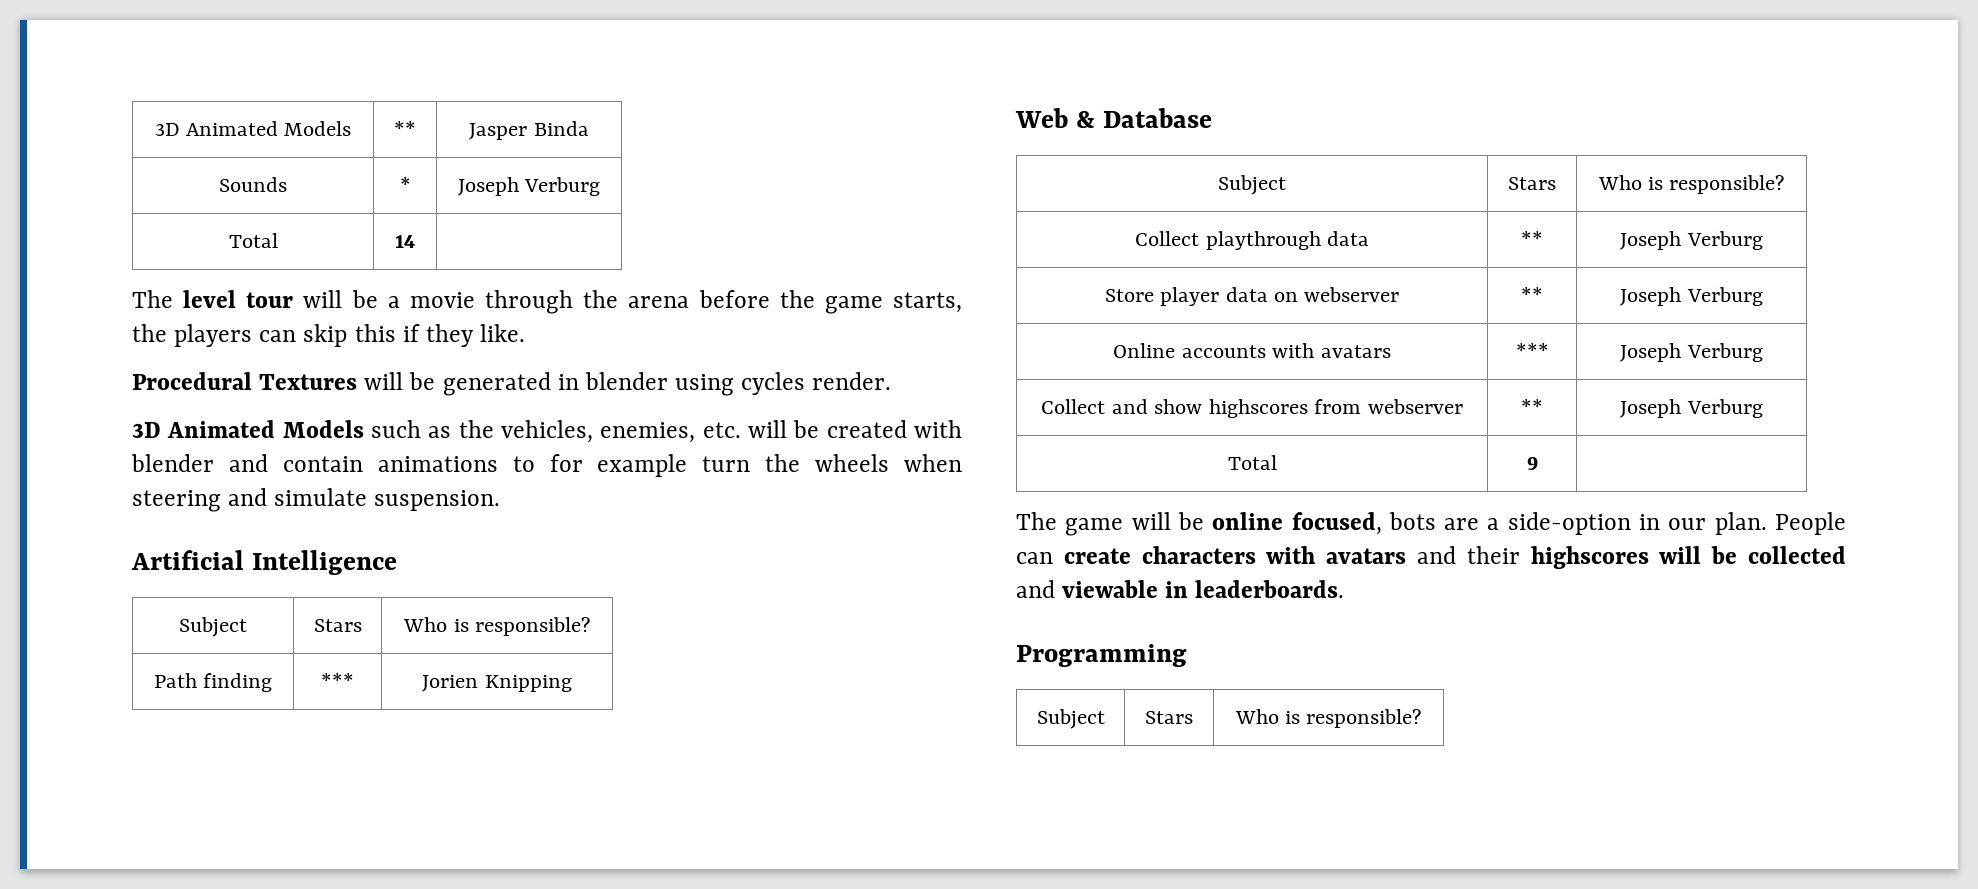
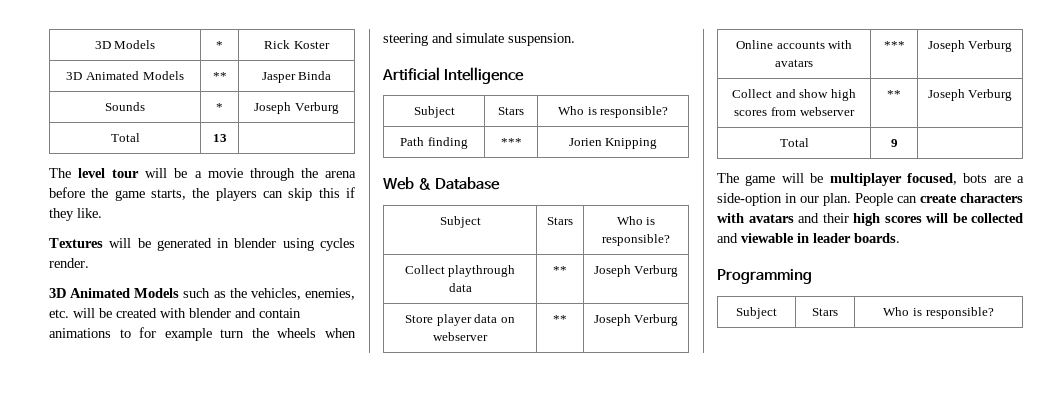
+ 3D Models | * | Rick Koster
- Total | 14 |
+ Total | 13 |
- Procedural Textures will be generated in blender using cycles render.
+ Textures will be generated in blender using cycles render.
- Collect and show highscores from webserver | ** | Joseph Verburg
+ Collect and show high scores from webserver | ** | Joseph Verburg
- The game will be online focused, bots are a side-option in our plan.
+ The game will be multiplayer focused, bots are a side-option in our plan.
- People can create characters with avatars and their highscores will be collected and viewable in leaderboards.
+ People can create characters with avatars and their high scores will be collected and viewable in leader boards.

